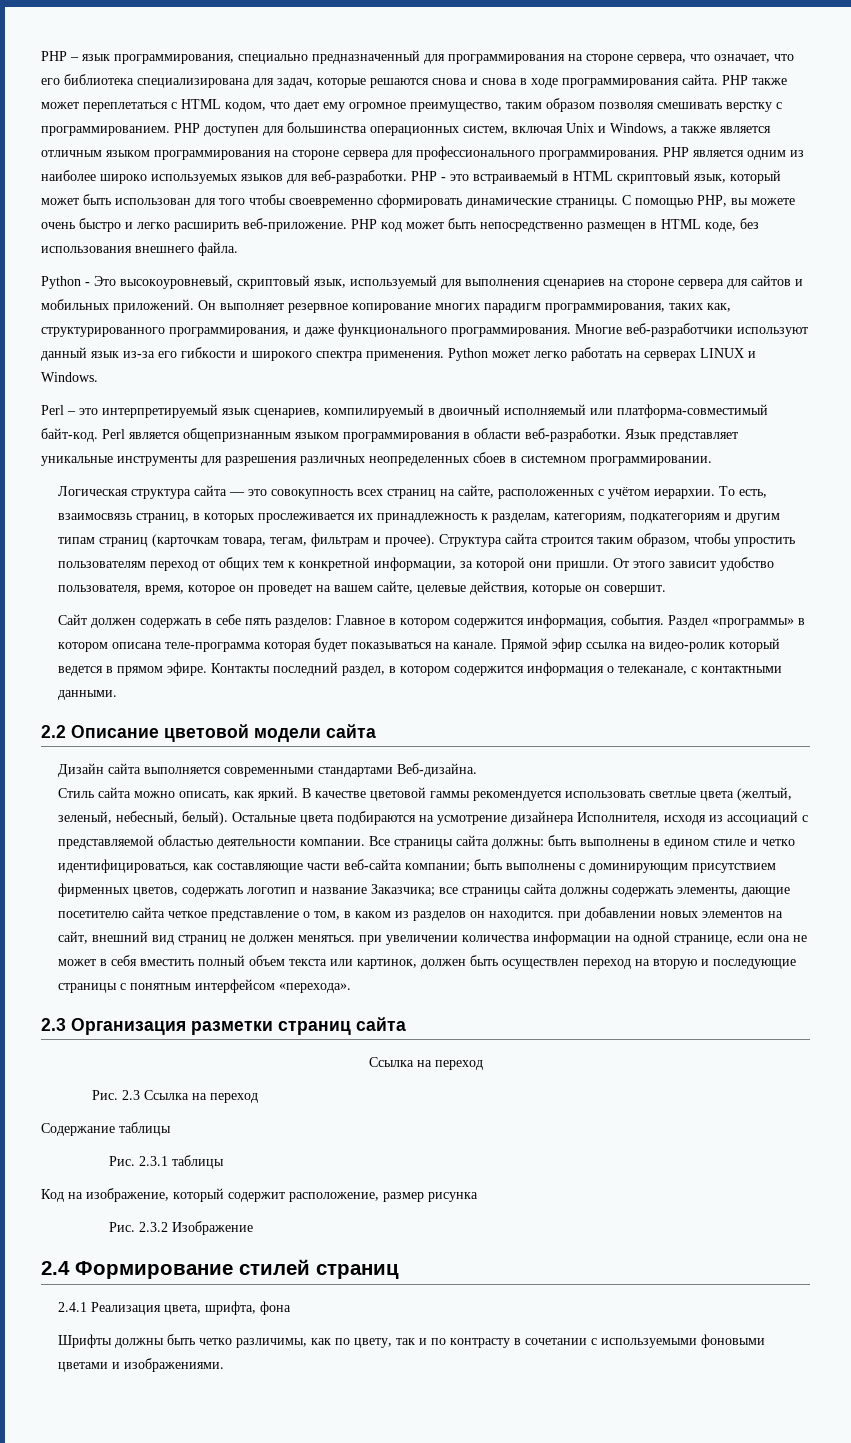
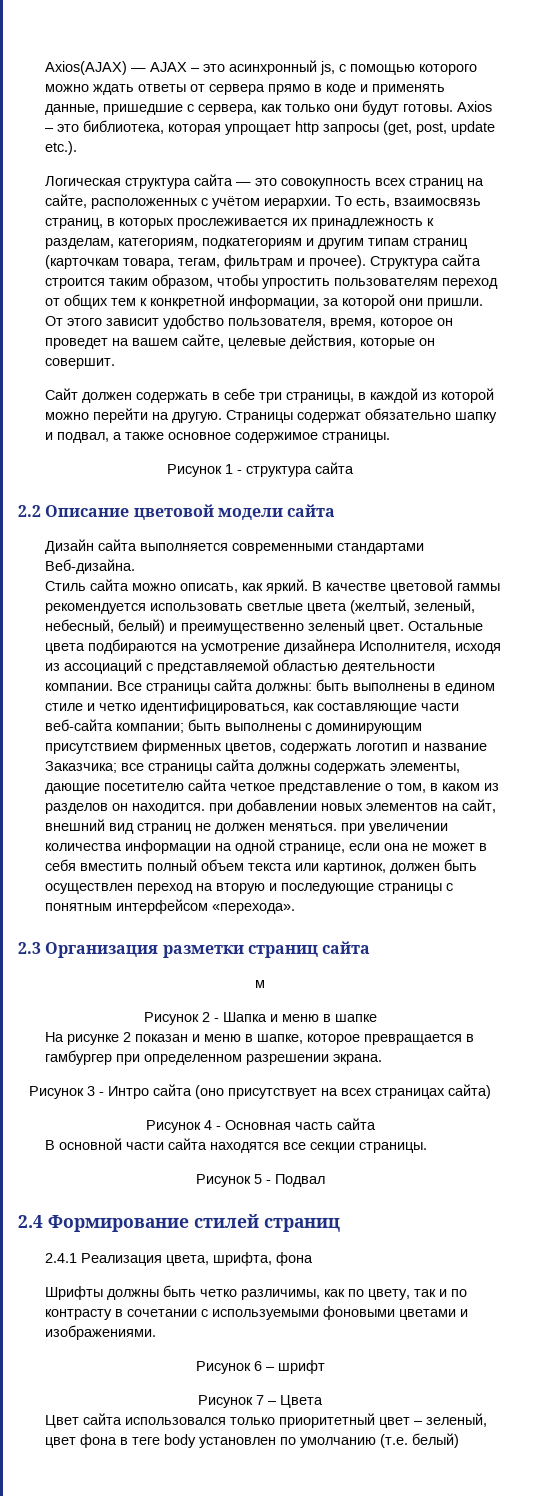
- PHP – язык программирования, специально предназначенный для программирования на стороне сервера, что означает, что его библиотека специализирована для задач, которые решаются снова и снова в ходе программирования сайта. PHP также может переплетаться с HTML кодом, что дает ему огромное преимущество, таким образом позволяя смешивать верстку с программированием. PHP доступен для большинства операционных систем, включая Unix и Windows, а также является отличным языком программирования на стороне сервера для профессионального программирования. PHP является одним из наиболее широко используемых языков для веб-разработки. PHP - это встраиваемый в HTML скриптовый язык, который может быть использован для того чтобы своевременно сформировать динамические страницы. С помощью PHP, вы можете очень быстро и легко расширить веб-приложение. PHP код может быть непосредственно размещен в HTML коде, без использования внешнего файла.
- Python - Это высокоуровневый, скриптовый язык, используемый для выполнения сценариев на стороне сервера для сайтов и мобильных приложений. Он выполняет резервное копирование многих парадигм программирования, таких как, структурированного программирования, и даже функционального программирования. Многие веб-разработчики используют данный язык из-за его гибкости и широкого спектра применения. Python может легко работать на серверах LINUX и Windows.
- Perl – это интерпретируемый язык сценариев, компилируемый в двоичный исполняемый или платформа-совместимый байт-код. Perl является общепризнанным языком программирования в области веб-разработки. Язык представляет уникальные инструменты для разрешения различных неопределенных сбоев в системном программировании.
+ Axios(AJAX) — AJAX – это асинхронный js, с помощью которого можно ждать ответы от сервера прямо в коде и применять данные, пришедшие с сервера, как только они будут готовы. Axios – это библиотека, которая упрощает http запросы (get, post, update etc.).
- Сайт должен содержать в себе пять разделов: Главное в котором содержится информация, события. Раздел «программы» в котором описана теле-программа которая будет показываться на канале. Прямой эфир ссылка на видео-ролик который ведется в прямом эфире. Контакты последний раздел, в котором содержится информация о телеканале, с контактными данными.
+ Сайт должен содержать в себе три страницы, в каждой из которой можно перейти на другую. Страницы содержат обязательно шапку и подвал, а также основное содержимое страницы.
+ Рисунок 1 - структура сайта
- В качестве цветовой гаммы рекомендуется использовать светлые цвета (желтый, зеленый, небесный, белый).
+ В качестве цветовой гаммы рекомендуется использовать светлые цвета (желтый, зеленый, небесный, белый) и преимущественно зеленый цвет.
  2.3 Организация разметки страниц сайта
- Ссылка на переход
- Рис. 2.3 Ссылка на переход
- Содержание таблицы
- Рис. 2.3.1 таблицы
- Код на изображение, который содержит расположение, размер рисунка
- Рис. 2.3.2 Изображение
+ м
+ Рисунок 2 - Шапка и меню в шапке
+ На рисунке 2 показан и меню в шапке, которое превращается в гамбургер при определенном разрешении экрана.
+ Рисунок 3 - Интро сайта (оно присутствует на всех страницах сайта)
+ Рисунок 4 - Основная часть сайта
+ В основной части сайта находятся все секции страницы.
+ Рисунок 5 - Подвал
+ Рисунок 6 – шрифт
+ Рисунок 7 – Цвета
+ Цвет сайта использовался только приоритетный цвет – зеленый, цвет фона в теге body установлен по умолчанию (т.е. белый)

